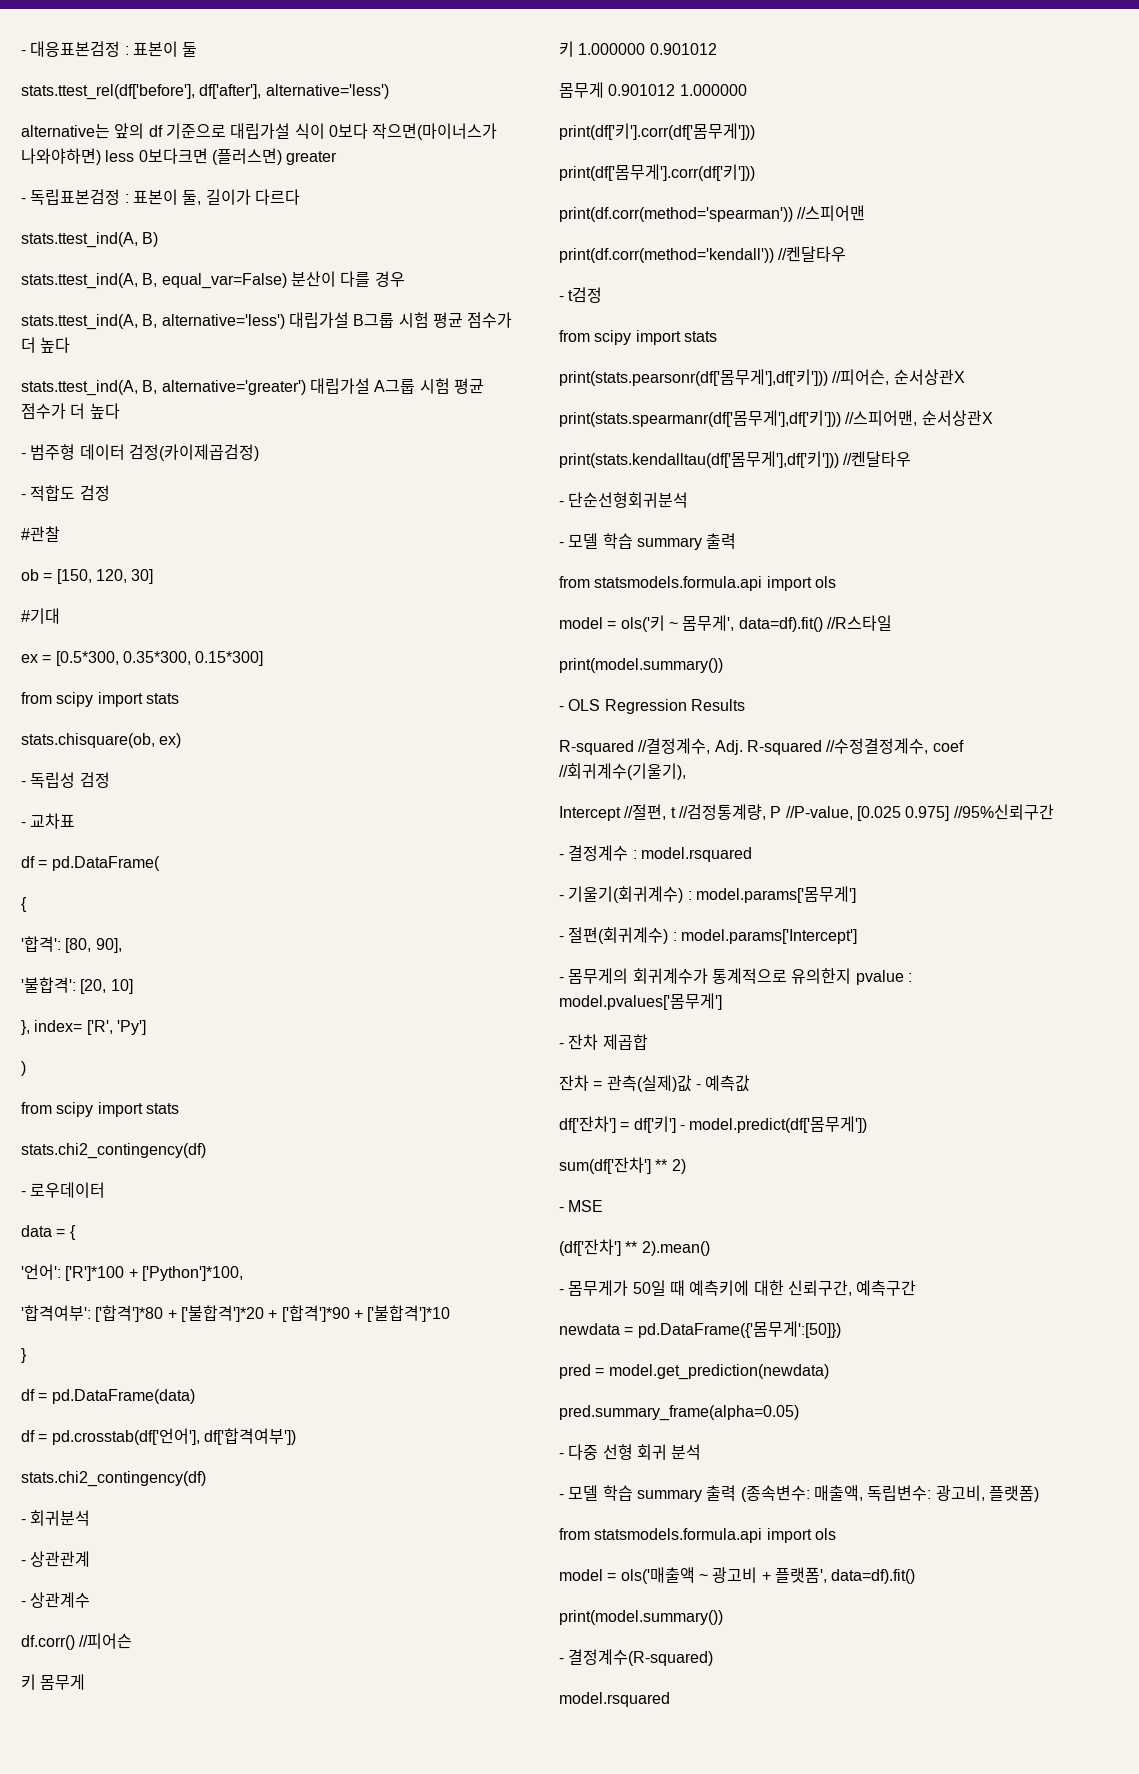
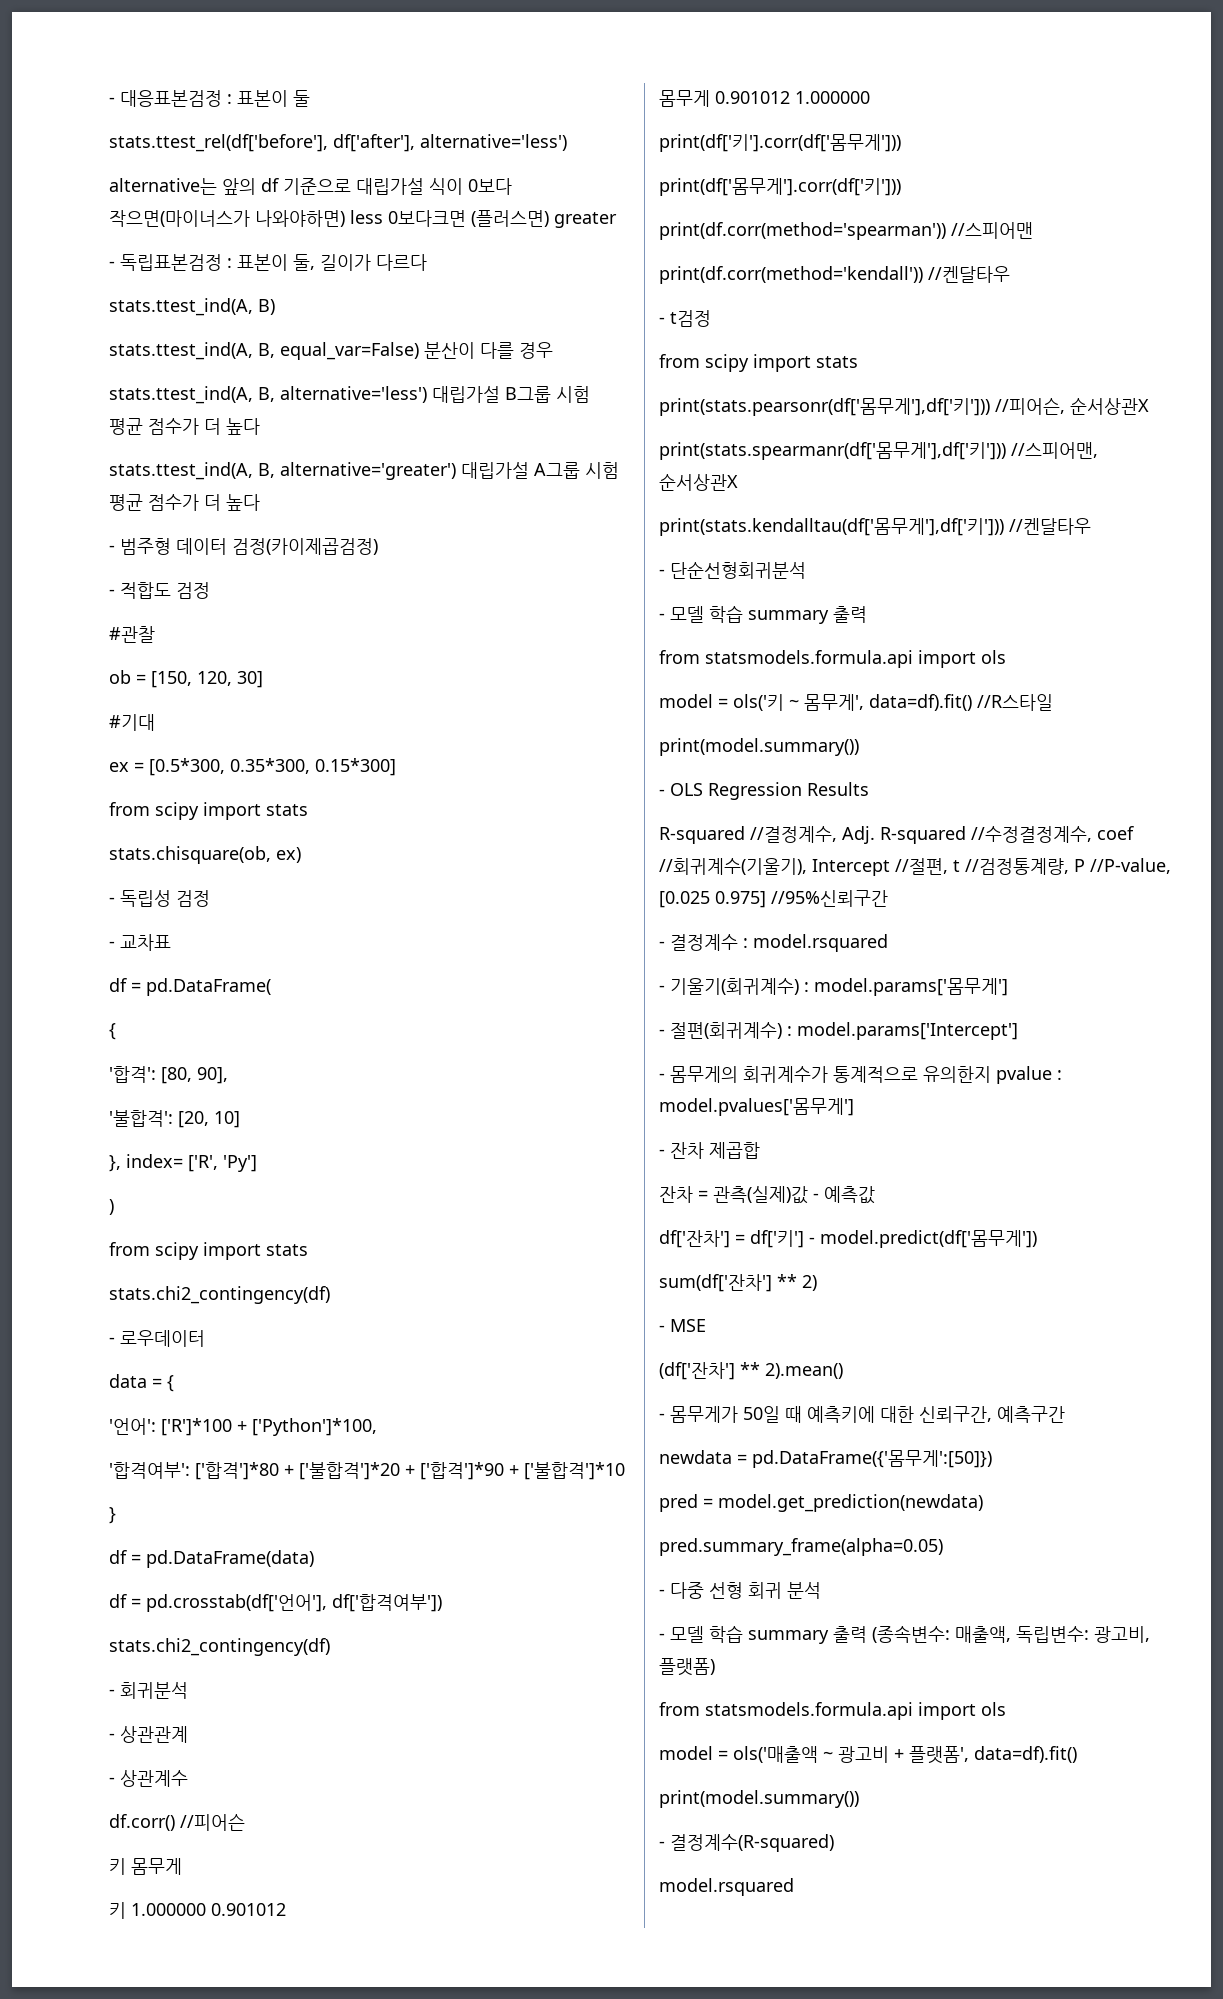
- R-squared //결정계수, Adj. R-squared //수정결정계수, coef //회귀계수(기울기),
- Intercept //절편, t //검정통계량, P //P-value, [0.025 0.975] //95%신뢰구간
+ R-squared //결정계수, Adj. R-squared //수정결정계수, coef //회귀계수(기울기), Intercept //절편, t //검정통계량, P //P-value, [0.025 0.975] //95%신뢰구간

